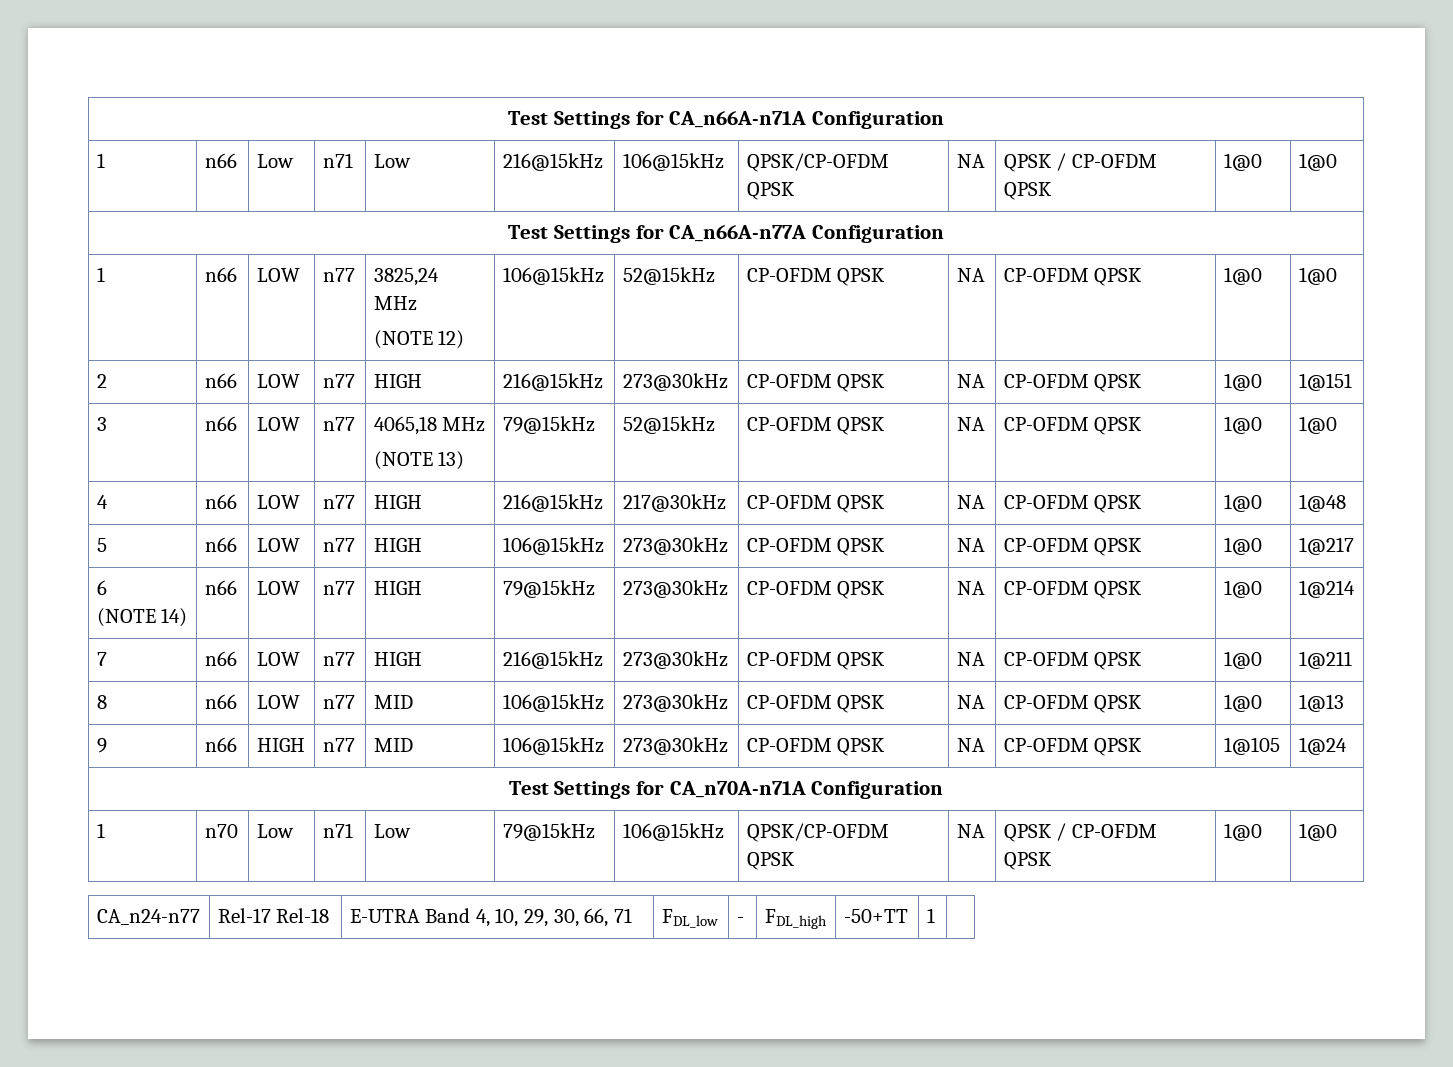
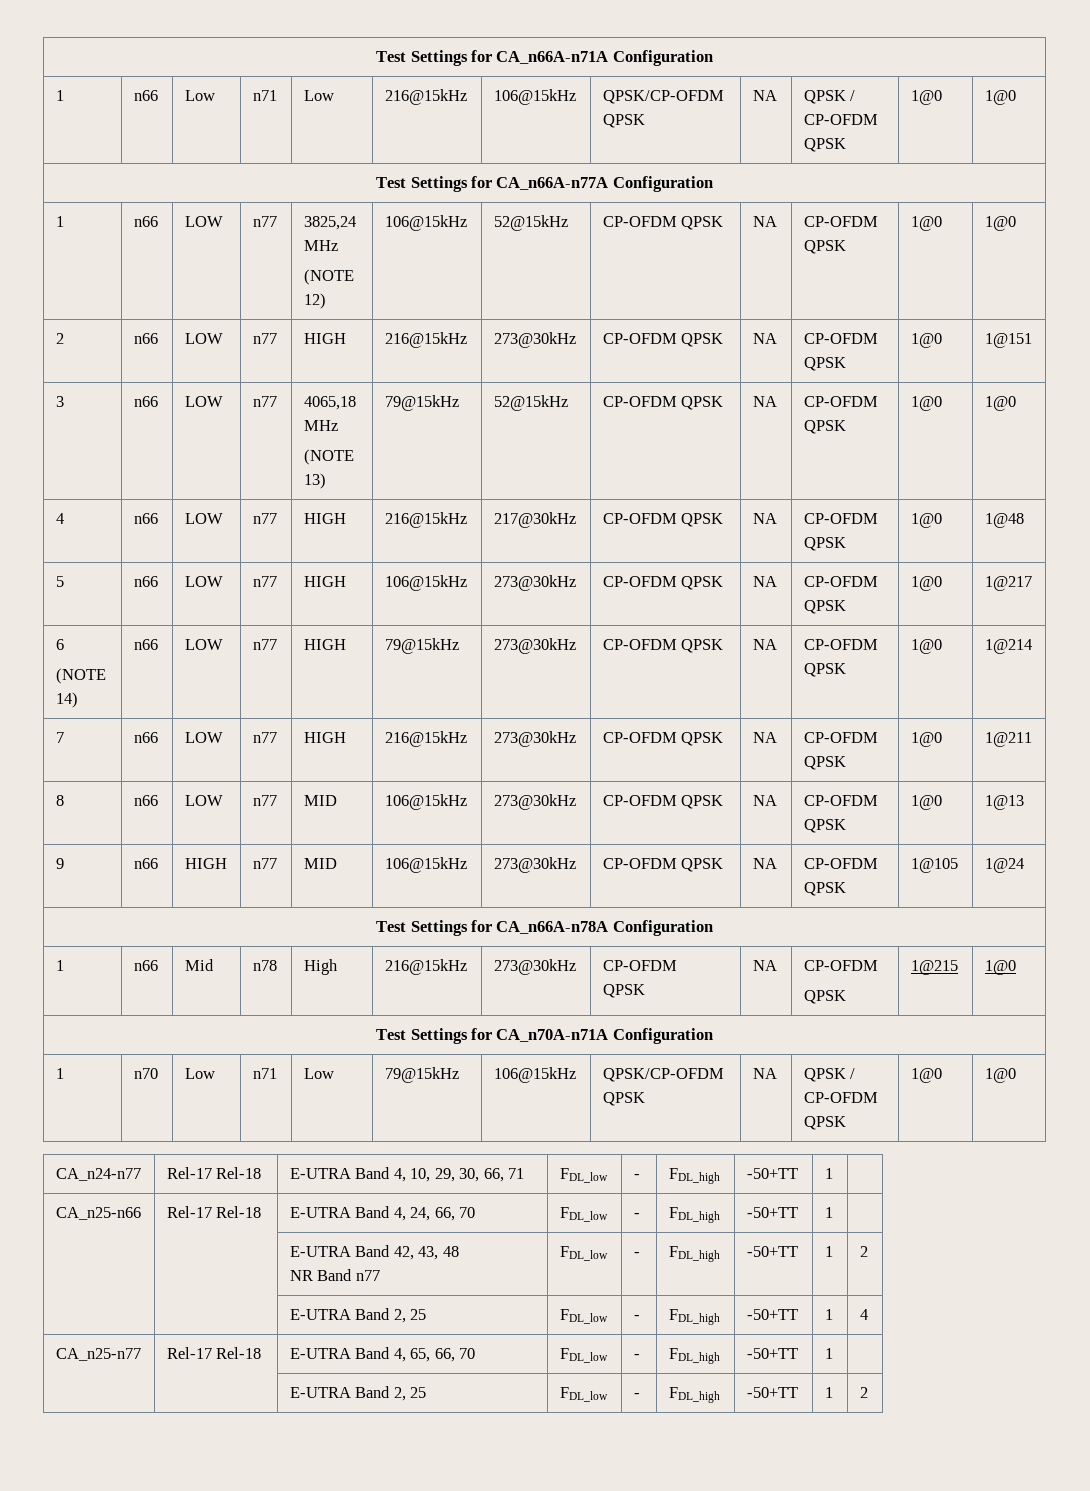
+ Test Settings for CA_n66A-n78A Configuration
+ 1 | n66 | Mid | n78 | High | 216@15kHz | 273@30kHz | CP-OFDM
+ QPSK | NA | CP-OFDM
+ QPSK | 1@215 | 1@0
+ CA_n25-n66 | Rel-17 Rel-18 | E-UTRA Band 4, 24, 66, 70 | FDL_low | - | FDL_high | -50+TT | 1 |
+ | | E-UTRA Band 42, 43, 48
+ NR Band n77 | FDL_low | - | FDL_high | -50+TT | 1 | 2
+ | | E-UTRA Band 2, 25 | FDL_low | - | FDL_high | -50+TT | 1 | 4
+ CA_n25-n77 | Rel-17 Rel-18 | E-UTRA Band 4, 65, 66, 70 | FDL_low | - | FDL_high | -50+TT | 1 |
+ | | E-UTRA Band 2, 25 | FDL_low | - | FDL_high | -50+TT | 1 | 2

